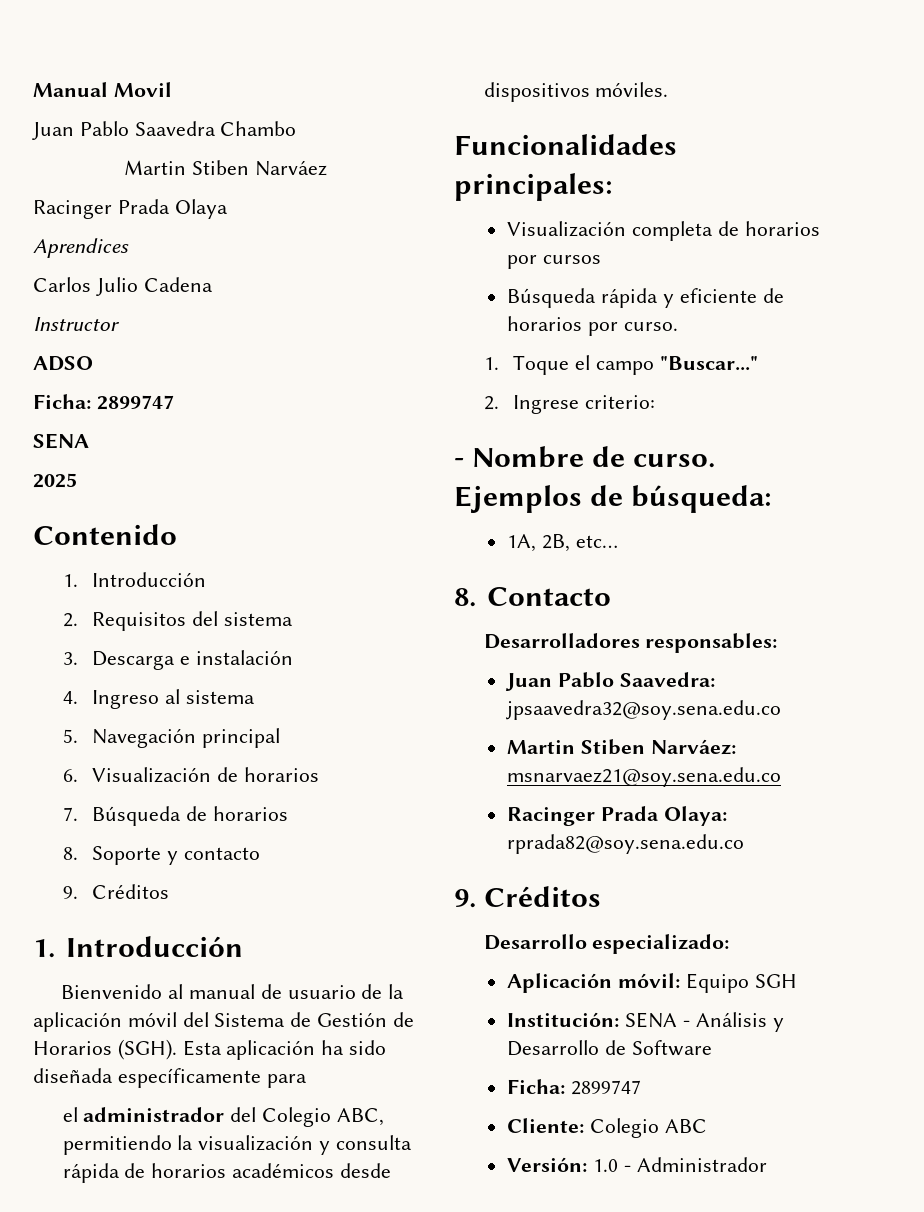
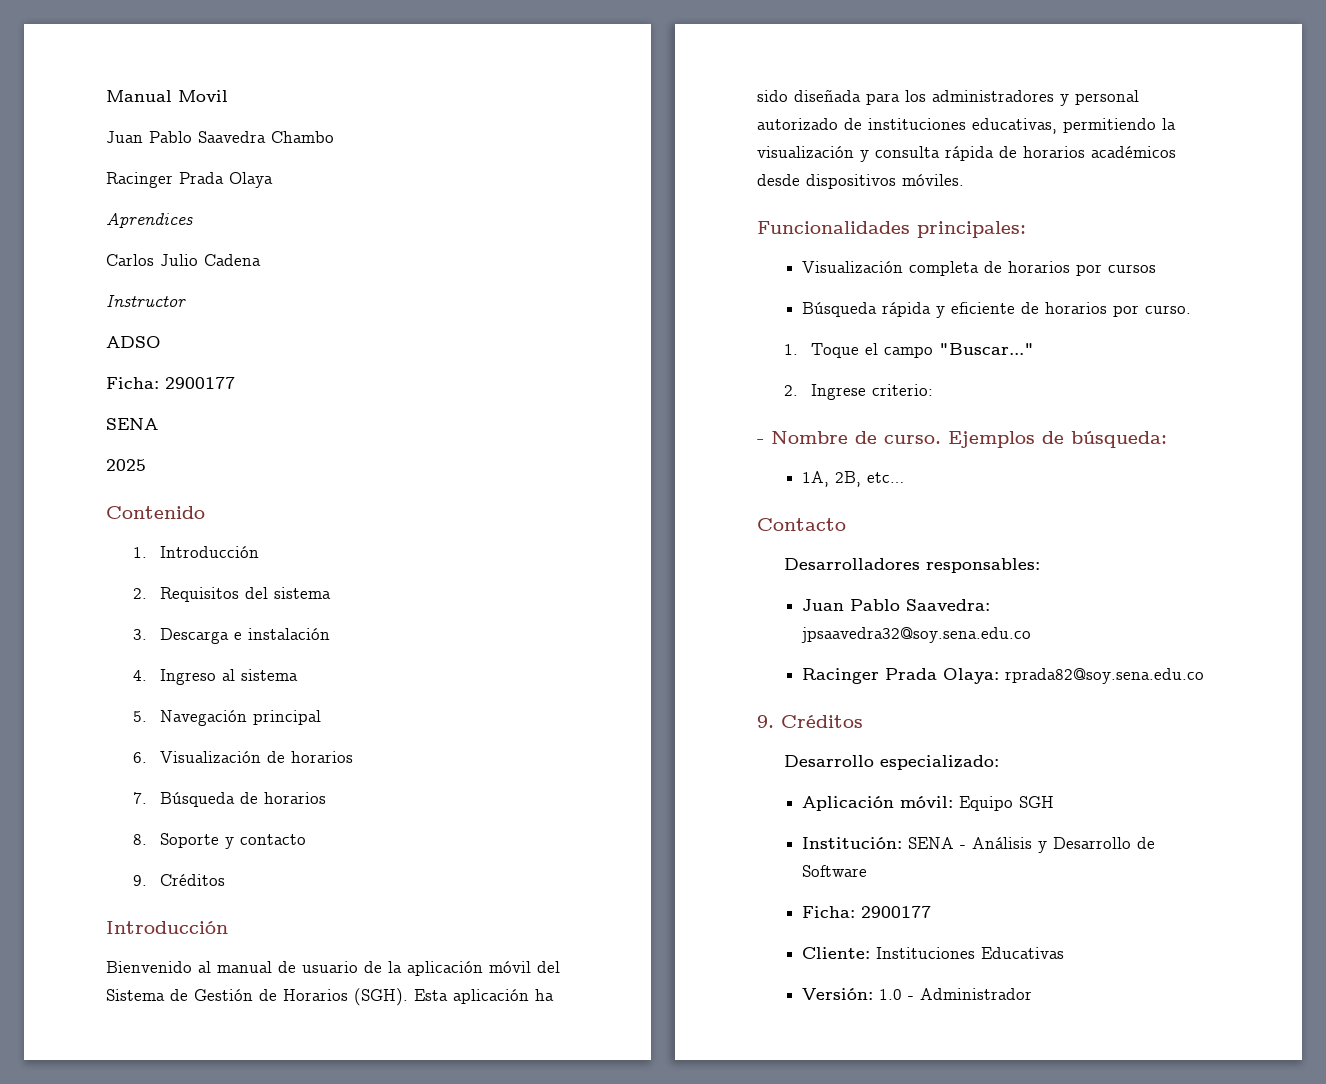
- Martin Stiben Narváez
  ADSO
- Ficha: 2899747
+ Ficha: 2900177
  8. Soporte y contacto
  9. Créditos
- 1. Introducción
+ Introducción
- Esta aplicación ha sido diseñada específicamente para
- el administrador del Colegio ABC, permitiendo la visualización y consulta rápida de horarios académicos desde dispositivos móviles.
+ Esta aplicación ha sido diseñada para los administradores y personal autorizado de instituciones educativas, permitiendo la visualización y consulta rápida de horarios académicos desde dispositivos móviles.
- 8. Contacto
+ Contacto
- Martin Stiben Narváez: msnarvaez21@soy.sena.edu.co
  Institución: SENA - Análisis y Desarrollo de Software
- Ficha: 2899747
+ Ficha: 2900177
- Cliente: Colegio ABC
+ Cliente: Instituciones Educativas

